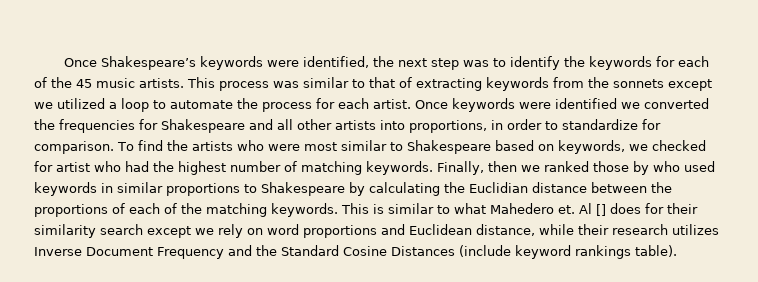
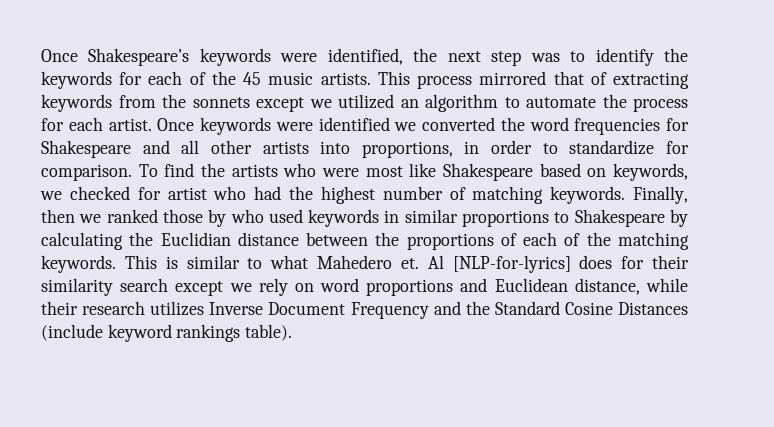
- This process was similar to that of extracting keywords from the sonnets except we utilized a loop to automate the process for each artist.
+ This process mirrored that of extracting keywords from the sonnets except we utilized an algorithm to automate the process for each artist.
- Once keywords were identified we converted the frequencies for Shakespeare and all other artists into proportions, in order to standardize for comparison.
+ Once keywords were identified we converted the word frequencies for Shakespeare and all other artists into proportions, in order to standardize for comparison.
- To find the artists who were most similar to Shakespeare based on keywords, we checked for artist who had the highest number of matching keywords.
+ To find the artists who were most like Shakespeare based on keywords, we checked for artist who had the highest number of matching keywords.
- Al [] does for their similarity search except we rely on word proportions and Euclidean distance, while their research utilizes Inverse Document Frequency and the Standard Cosine Distances (include keyword rankings table).
+ Al [NLP-for-lyrics] does for their similarity search except we rely on word proportions and Euclidean distance, while their research utilizes Inverse Document Frequency and the Standard Cosine Distances (include keyword rankings table).

